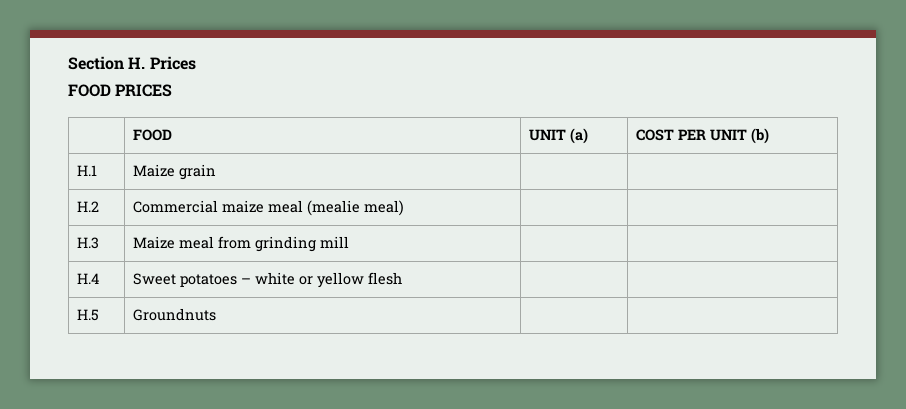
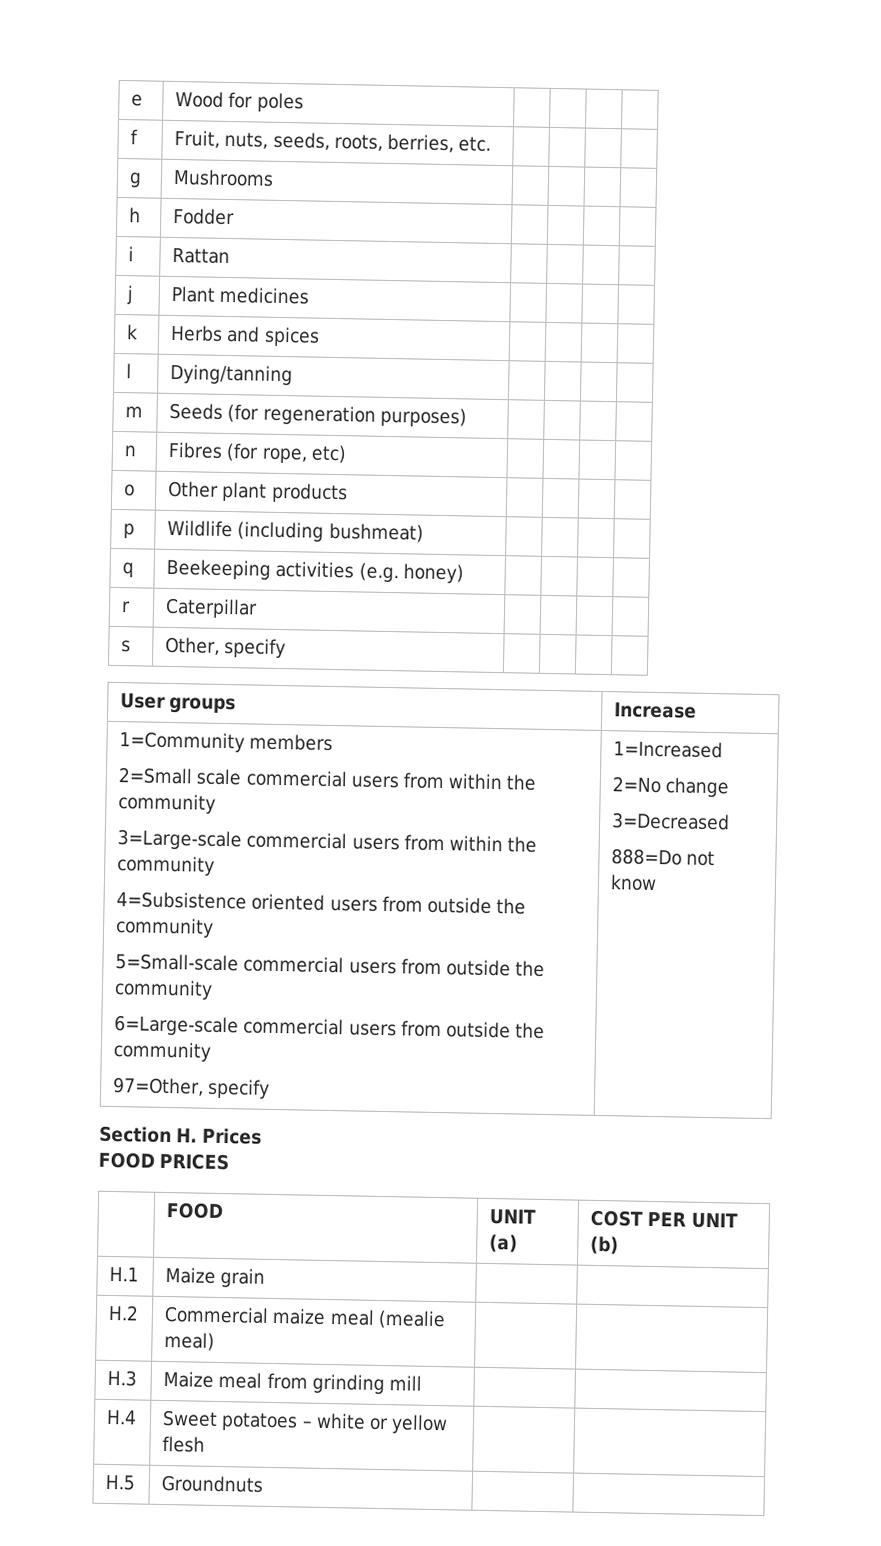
+ e | Wood for poles | | | |
+ f | Fruit, nuts, seeds, roots, berries, etc. | | | |
+ g | Mushrooms | | | |
+ h | Fodder | | | |
+ i | Rattan | | | |
+ j | Plant medicines | | | |
+ k | Herbs and spices | | | |
+ l | Dying/tanning | | | |
+ m | Seeds (for regeneration purposes) | | | |
+ n | Fibres (for rope, etc) | | | |
+ o | Other plant products | | | |
+ p | Wildlife (including bushmeat) | | | |
+ q | Beekeeping activities (e.g. honey) | | | |
+ r | Caterpillar | | | |
+ s | Other, specify | | | |
+ User groups | Increase
+ 1=Community members
+ 2=Small scale commercial users from within the community
+ 3=Large-scale commercial users from within the community
+ 4=Subsistence oriented users from outside the community
+ 5=Small-scale commercial users from outside the community
+ 6=Large-scale commercial users from outside the community
+ 97=Other, specify | 1=Increased
+ 2=No change
+ 3=Decreased
+ 888=Do not know

